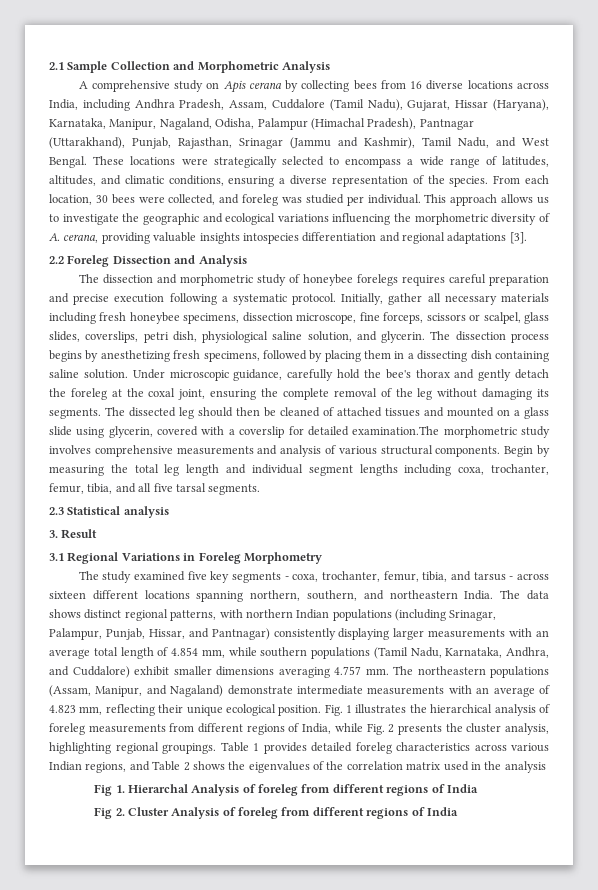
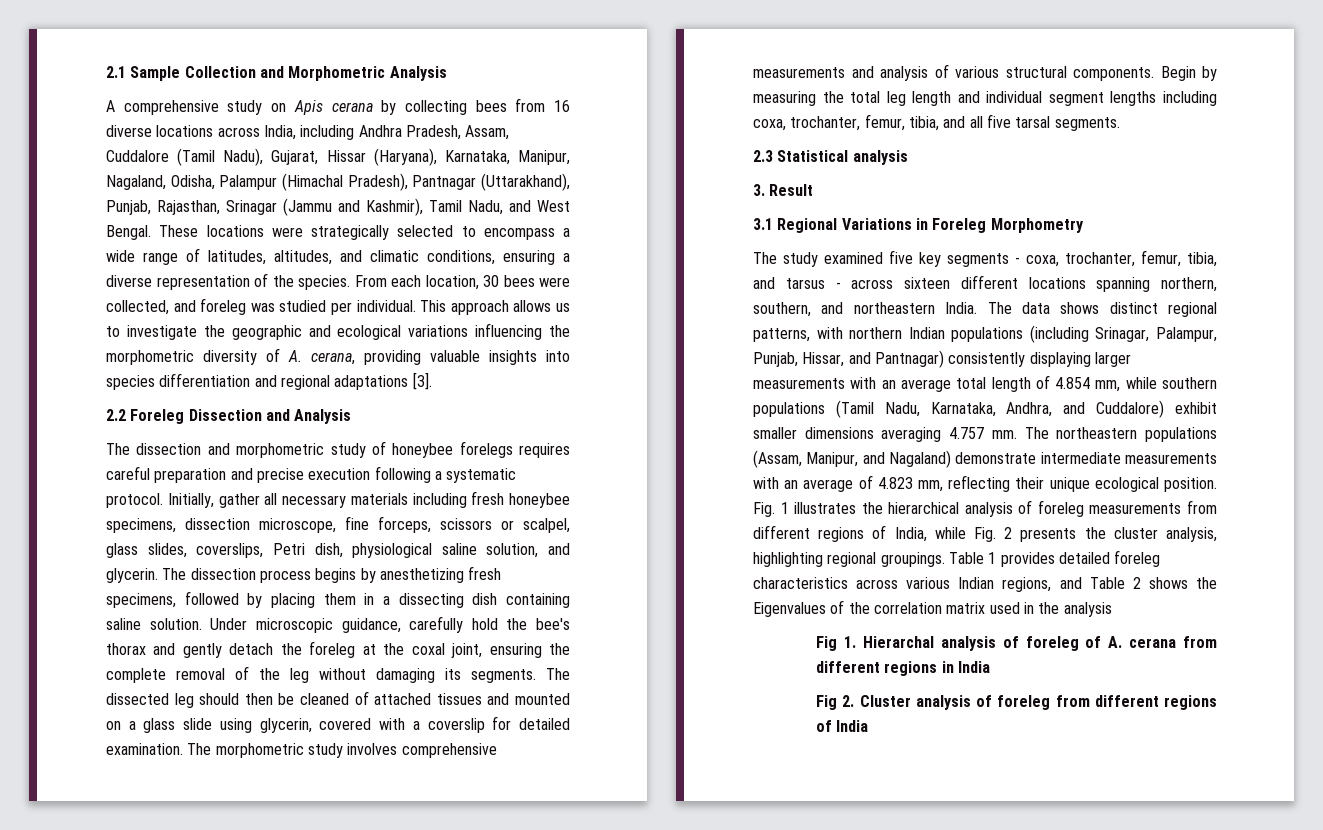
- This approach allows us to investigate the geographic and ecological variations influencing the morphometric diversity of A. cerana, providing valuable insights intospecies differentiation and regional adaptations [3].
+ This approach allows us to investigate the geographic and ecological variations influencing the morphometric diversity of A. cerana, providing valuable insights into species differentiation and regional adaptations [3].
- Initially, gather all necessary materials including fresh honeybee specimens, dissection microscope, fine forceps, scissors or scalpel, glass slides, coverslips, petri dish, physiological saline solution, and glycerin.
+ Initially, gather all necessary materials including fresh honeybee specimens, dissection microscope, fine forceps, scissors or scalpel, glass slides, coverslips, Petri dish, physiological saline solution, and glycerin.
- The dissected leg should then be cleaned of attached tissues and mounted on a glass slide using glycerin, covered with a coverslip for detailed examination.The morphometric study involves comprehensive measurements and analysis of various structural components.
+ The dissected leg should then be cleaned of attached tissues and mounted on a glass slide using glycerin, covered with a coverslip for detailed examination. The morphometric study involves comprehensive measurements and analysis of various structural components.
- Table 1 provides detailed foreleg characteristics across various Indian regions, and Table 2 shows the eigenvalues of the correlation matrix used in the analysis
+ Table 1 provides detailed foreleg characteristics across various Indian regions, and Table 2 shows the Eigenvalues of the correlation matrix used in the analysis
- Fig 1. Hierarchal Analysis of foreleg from different regions of India
- Fig 2. Cluster Analysis of foreleg from different regions of India
+ Fig 1. Hierarchal analysis of foreleg of A. cerana from different regions in India
+ Fig 2. Cluster analysis of foreleg from different regions of India

